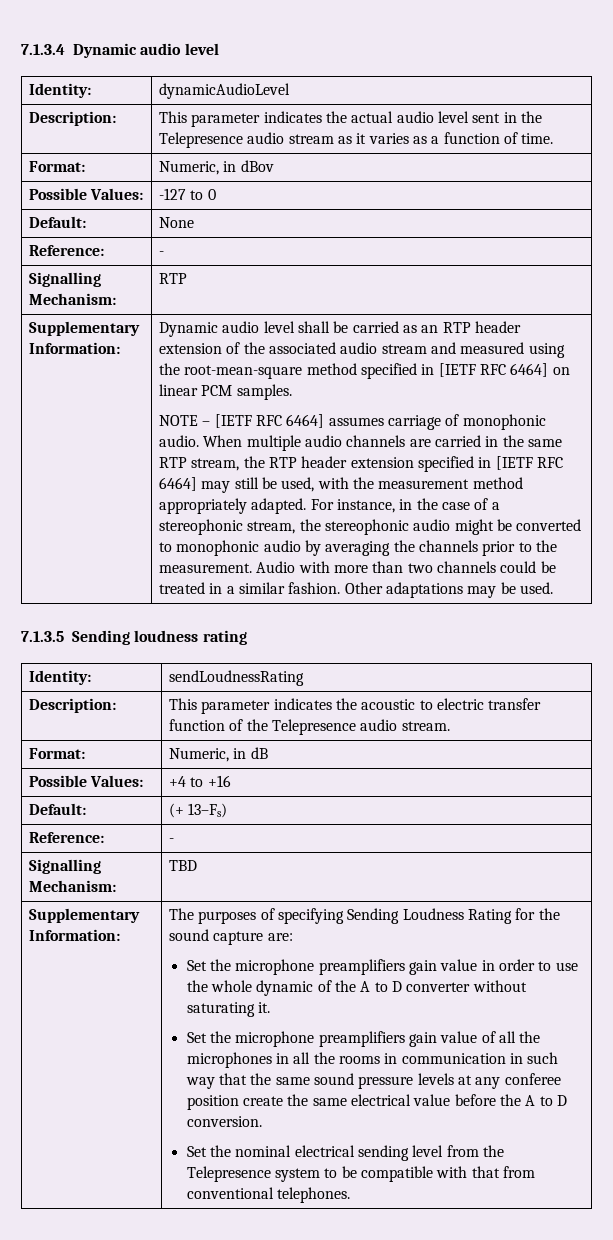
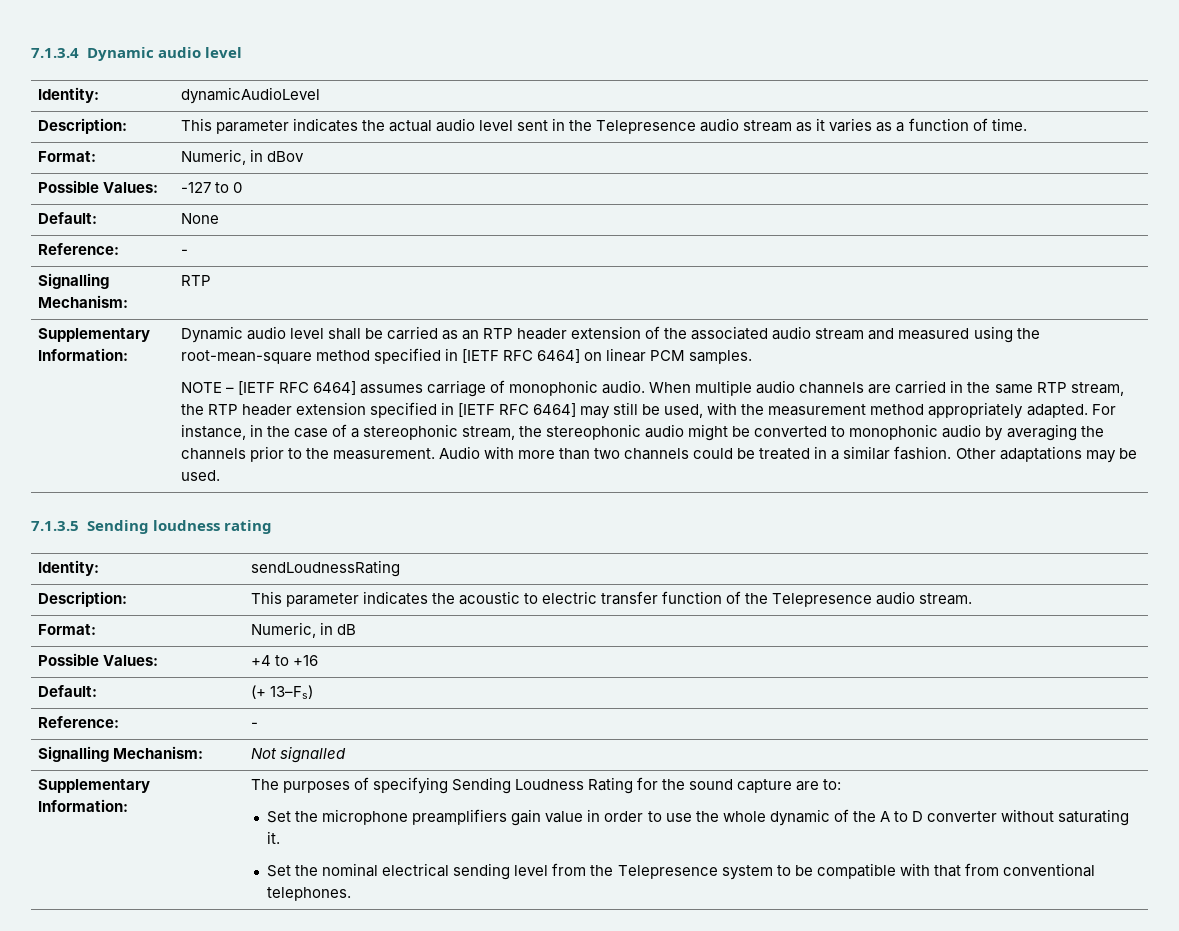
- Signalling Mechanism: | TBD
+ Signalling Mechanism: | Not signalled
- The purposes of specifying Sending Loudness Rating for the sound capture are:
+ The purposes of specifying Sending Loudness Rating for the sound capture are to:
- Set the microphone preamplifiers gain value of all the microphones in all the rooms in communication in such way that the same sound pressure levels at any conferee position create the same electrical value before the A to D conversion.

